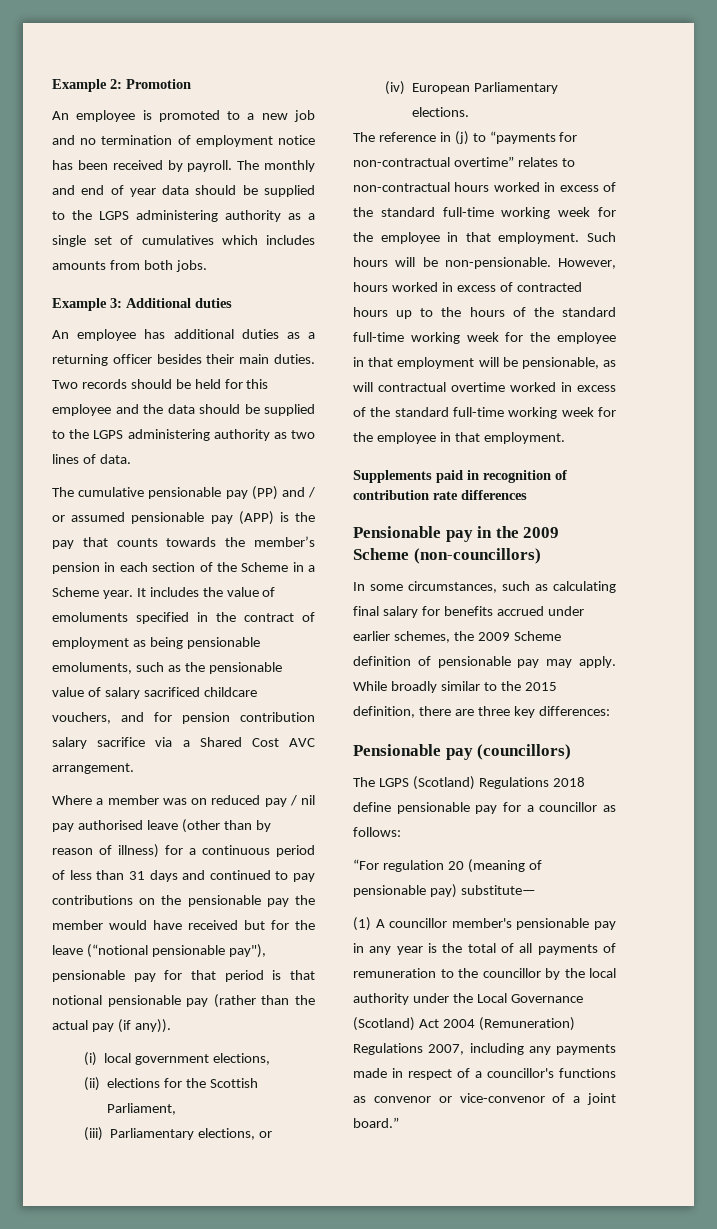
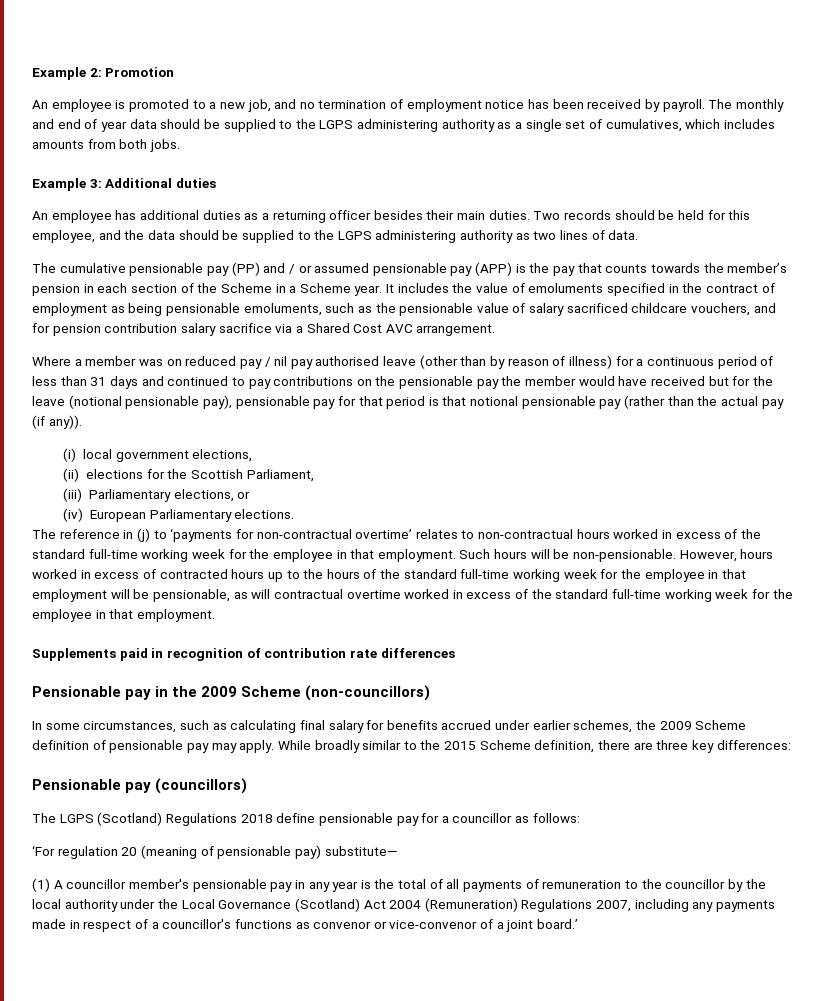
- An employee is promoted to a new job and no termination of employment notice has been received by payroll.
+ An employee is promoted to a new job, and no termination of employment notice has been received by payroll.
- The monthly and end of year data should be supplied to the LGPS administering authority as a single set of cumulatives which includes amounts from both jobs.
+ The monthly and end of year data should be supplied to the LGPS administering authority as a single set of cumulatives, which includes amounts from both jobs.
- Two records should be held for this employee and the data should be supplied to the LGPS administering authority as two lines of data.
+ Two records should be held for this employee, and the data should be supplied to the LGPS administering authority as two lines of data.
- Where a member was on reduced pay / nil pay authorised leave (other than by reason of illness) for a continuous period of less than 31 days and continued to pay contributions on the pensionable pay the member would have received but for the leave (“notional pensionable pay"), pensionable pay for that period is that notional pensionable pay (rather than the actual pay (if any)).
+ Where a member was on reduced pay / nil pay authorised leave (other than by reason of illness) for a continuous period of less than 31 days and continued to pay contributions on the pensionable pay the member would have received but for the leave (notional pensionable pay), pensionable pay for that period is that notional pensionable pay (rather than the actual pay (if any)).
- The reference in (j) to “payments for non-contractual overtime” relates to non-contractual hours worked in excess of the standard full-time working week for the employee in that employment.
+ The reference in (j) to ‘payments for non-contractual overtime’ relates to non-contractual hours worked in excess of the standard full-time working week for the employee in that employment.
- While broadly similar to the 2015 definition, there are three key differences:
+ While broadly similar to the 2015 Scheme definition, there are three key differences:
- “For regulation 20 (meaning of pensionable pay) substitute—
+ ‘For regulation 20 (meaning of pensionable pay) substitute—
- (1) A councillor member's pensionable pay in any year is the total of all payments of remuneration to the councillor by the local authority under the Local Governance (Scotland) Act 2004 (Remuneration) Regulations 2007, including any payments made in respect of a councillor's functions as convenor or vice-convenor of a joint board.”
+ (1) A councillor member's pensionable pay in any year is the total of all payments of remuneration to the councillor by the local authority under the Local Governance (Scotland) Act 2004 (Remuneration) Regulations 2007, including any payments made in respect of a councillor's functions as convenor or vice-convenor of a joint board.’

